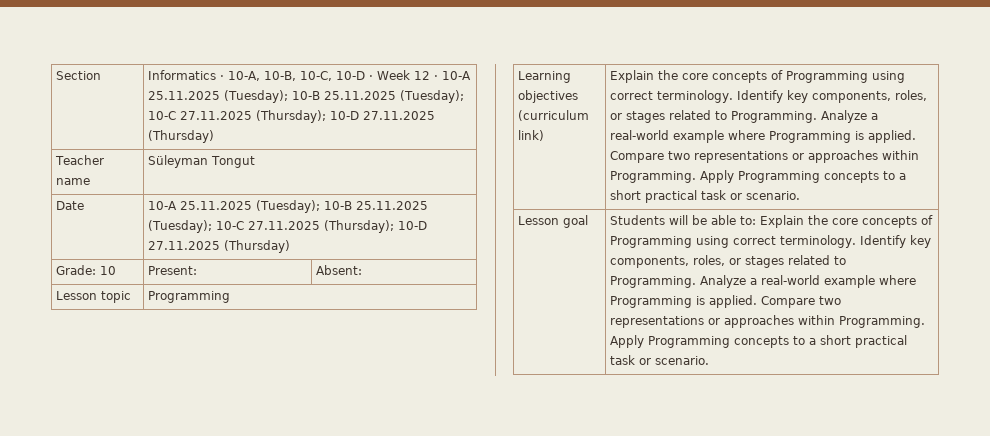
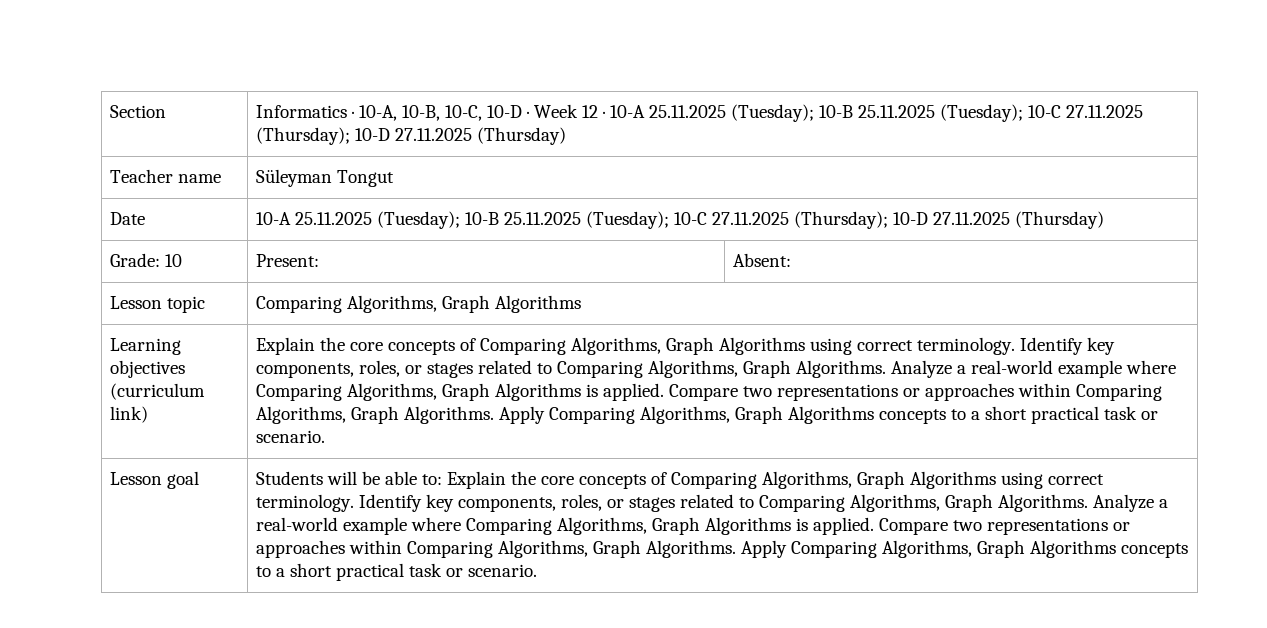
- Lesson topic | Programming
+ Lesson topic | Comparing Algorithms, Graph Algorithms
- Learning objectives (curriculum link) | Explain the core concepts of Programming using correct terminology. Identify key components, roles, or stages related to Programming. Analyze a real-world example where Programming is applied. Compare two representations or approaches within Programming. Apply Programming concepts to a short practical task or scenario.
+ Learning objectives (curriculum link) | Explain the core concepts of Comparing Algorithms, Graph Algorithms using correct terminology. Identify key components, roles, or stages related to Comparing Algorithms, Graph Algorithms. Analyze a real-world example where Comparing Algorithms, Graph Algorithms is applied. Compare two representations or approaches within Comparing Algorithms, Graph Algorithms. Apply Comparing Algorithms, Graph Algorithms concepts to a short practical task or scenario.
- Students will be able to: Explain the core concepts of Programming using correct terminology. Identify key components, roles, or stages related to Programming. Analyze a real-world example where Programming is applied. Compare two representations or approaches within Programming. Apply Programming concepts to a short practical task or scenario.
+ Students will be able to: Explain the core concepts of Comparing Algorithms, Graph Algorithms using correct terminology. Identify key components, roles, or stages related to Comparing Algorithms, Graph Algorithms. Analyze a real-world example where Comparing Algorithms, Graph Algorithms is applied. Compare two representations or approaches within Comparing Algorithms, Graph Algorithms. Apply Comparing Algorithms, Graph Algorithms concepts to a short practical task or scenario.

